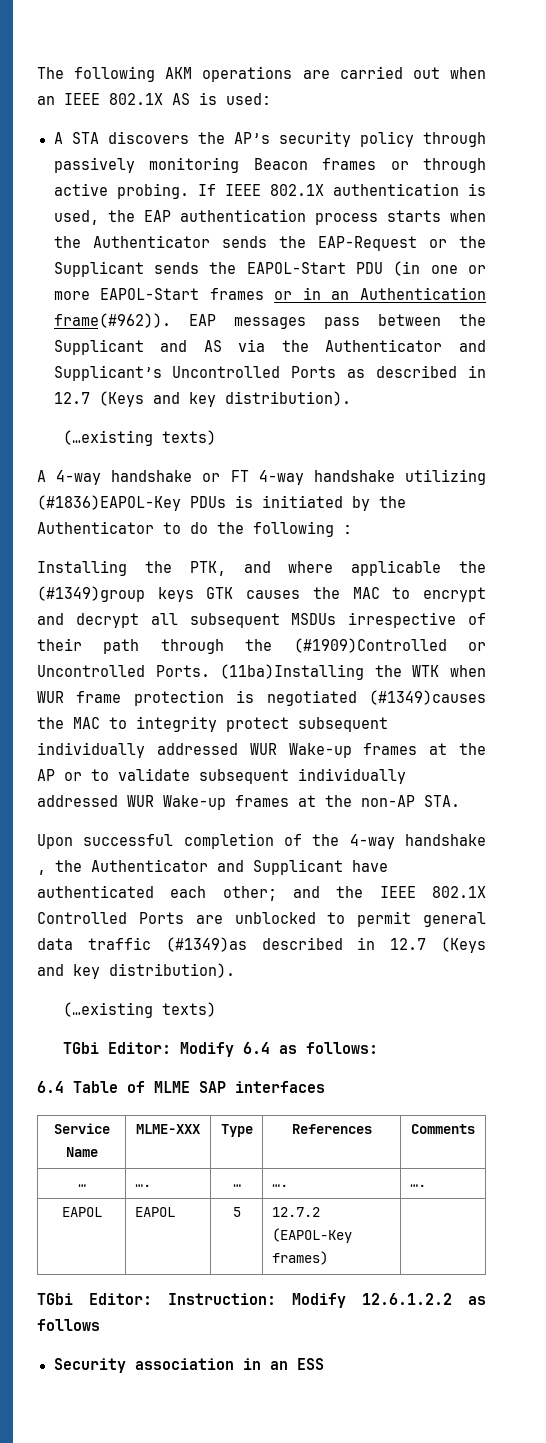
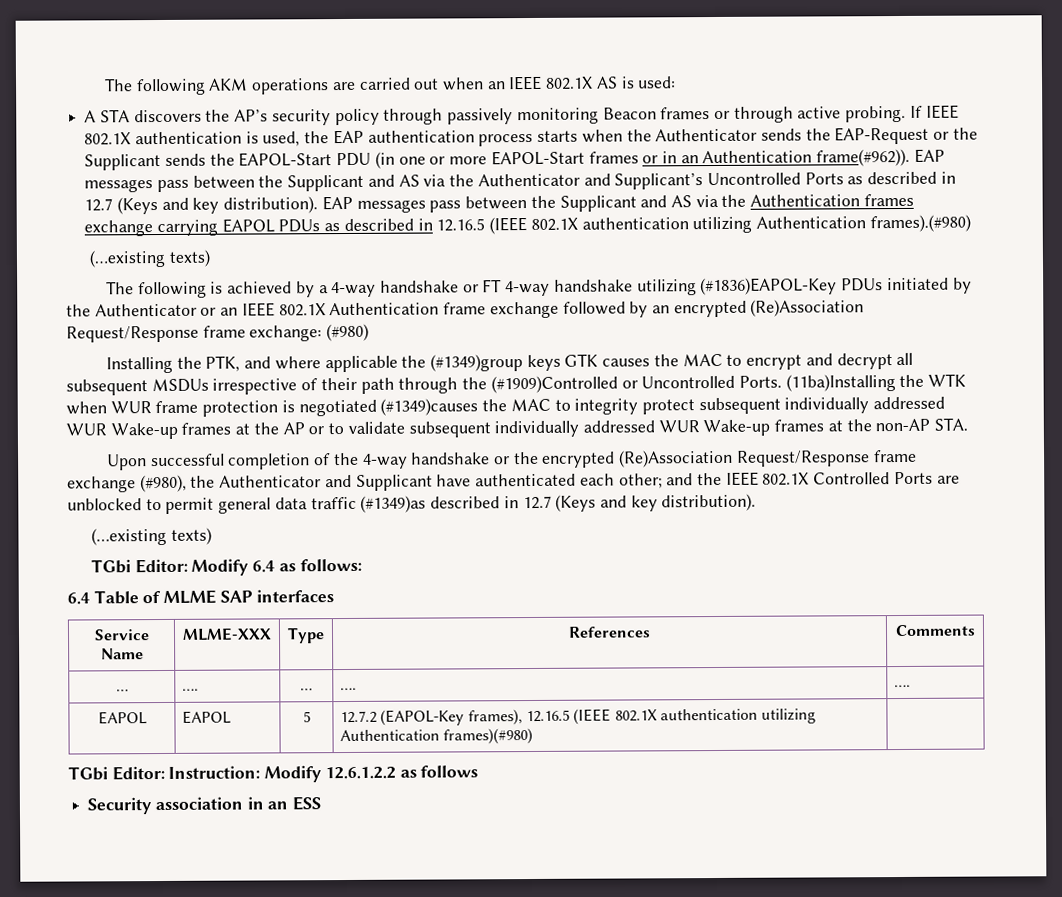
- EAP messages pass between the Supplicant and AS via the Authenticator and Supplicant’s Uncontrolled Ports as described in 12.7 (Keys and key distribution).
+ EAP messages pass between the Supplicant and AS via the Authenticator and Supplicant’s Uncontrolled Ports as described in 12.7 (Keys and key distribution). EAP messages pass between the Supplicant and AS via the Authentication frames exchange carrying EAPOL PDUs as described in 12.16.5 (IEEE 802.1X authentication utilizing Authentication frames).(#980)
  (…existing texts)
- A 4-way handshake or FT 4-way handshake utilizing (#1836)EAPOL-Key PDUs is initiated by the Authenticator to do the following :
+ The following is achieved by a 4-way handshake or FT 4-way handshake utilizing (#1836)EAPOL-Key PDUs initiated by the Authenticator or an IEEE 802.1X Authentication frame exchange followed by an encrypted (Re)Association Request/Response frame exchange: (#980)
- Upon successful completion of the 4-way handshake , the Authenticator and Supplicant have authenticated each other; and the IEEE 802.1X Controlled Ports are unblocked to permit general data traffic (#1349)as described in 12.7 (Keys and key distribution).
+ Upon successful completion of the 4-way handshake or the encrypted (Re)Association Request/Response frame exchange (#980), the Authenticator and Supplicant have authenticated each other; and the IEEE 802.1X Controlled Ports are unblocked to permit general data traffic (#1349)as described in 12.7 (Keys and key distribution).
- EAPOL | EAPOL | 5 | 12.7.2 (EAPOL-Key frames) |
+ EAPOL | EAPOL | 5 | 12.7.2 (EAPOL-Key frames), 12.16.5 (IEEE 802.1X authentication utilizing Authentication frames)(#980) |

